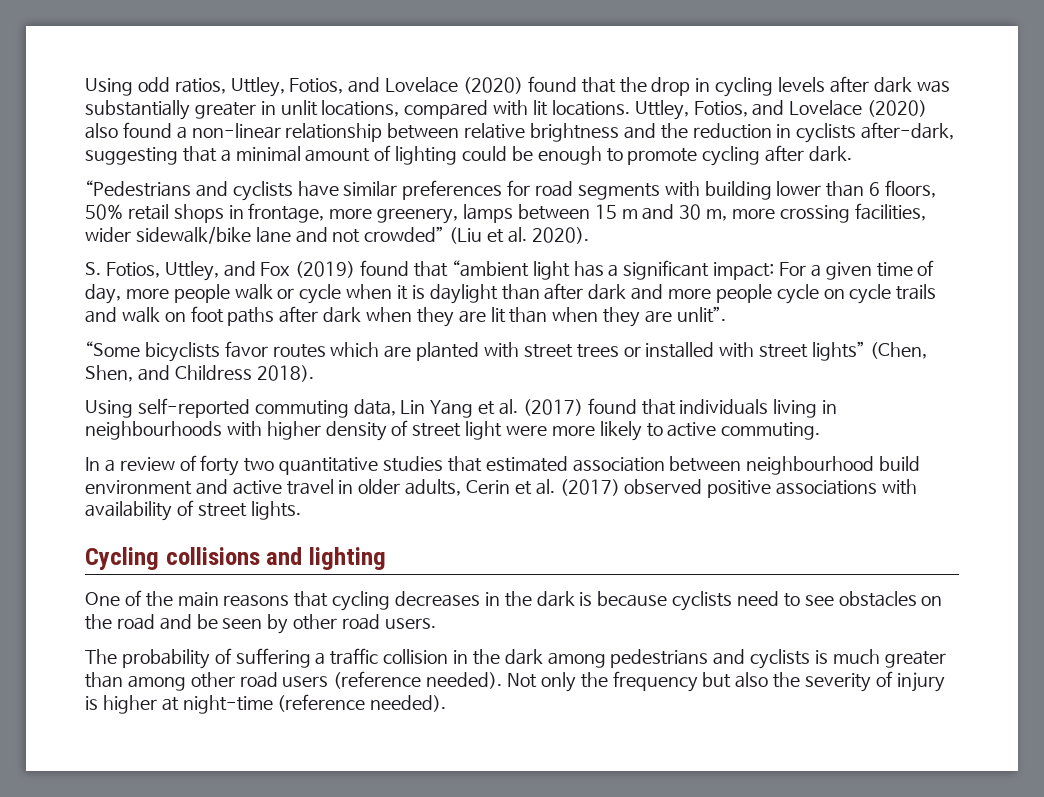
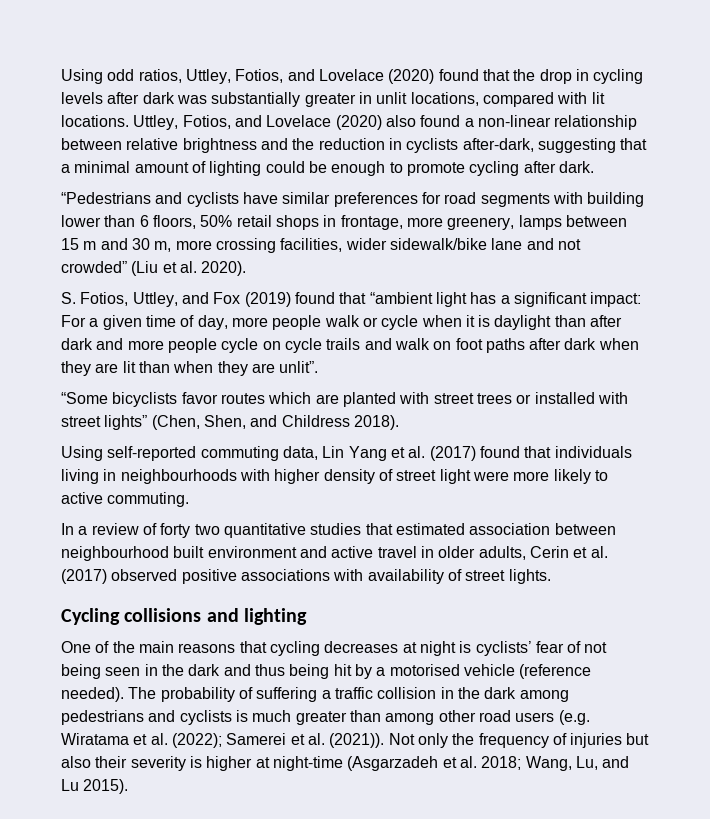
- In a review of forty two quantitative studies that estimated association between neighbourhood build environment and active travel in older adults, Cerin et al. (2017) observed positive associations with availability of street lights.
+ In a review of forty two quantitative studies that estimated association between neighbourhood built environment and active travel in older adults, Cerin et al. (2017) observed positive associations with availability of street lights.
- One of the main reasons that cycling decreases in the dark is because cyclists need to see obstacles on the road and be seen by other road users.
- The probability of suffering a traffic collision in the dark among pedestrians and cyclists is much greater than among other road users (reference needed). Not only the frequency but also the severity of injury is higher at night-time (reference needed).
+ One of the main reasons that cycling decreases at night is cyclists’ fear of not being seen in the dark and thus being hit by a motorised vehicle (reference needed). The probability of suffering a traffic collision in the dark among pedestrians and cyclists is much greater than among other road users (e.g. Wiratama et al. (2022); Samerei et al. (2021)). Not only the frequency of injuries but also their severity is higher at night-time (Asgarzadeh et al. 2018; Wang, Lu, and Lu 2015).

